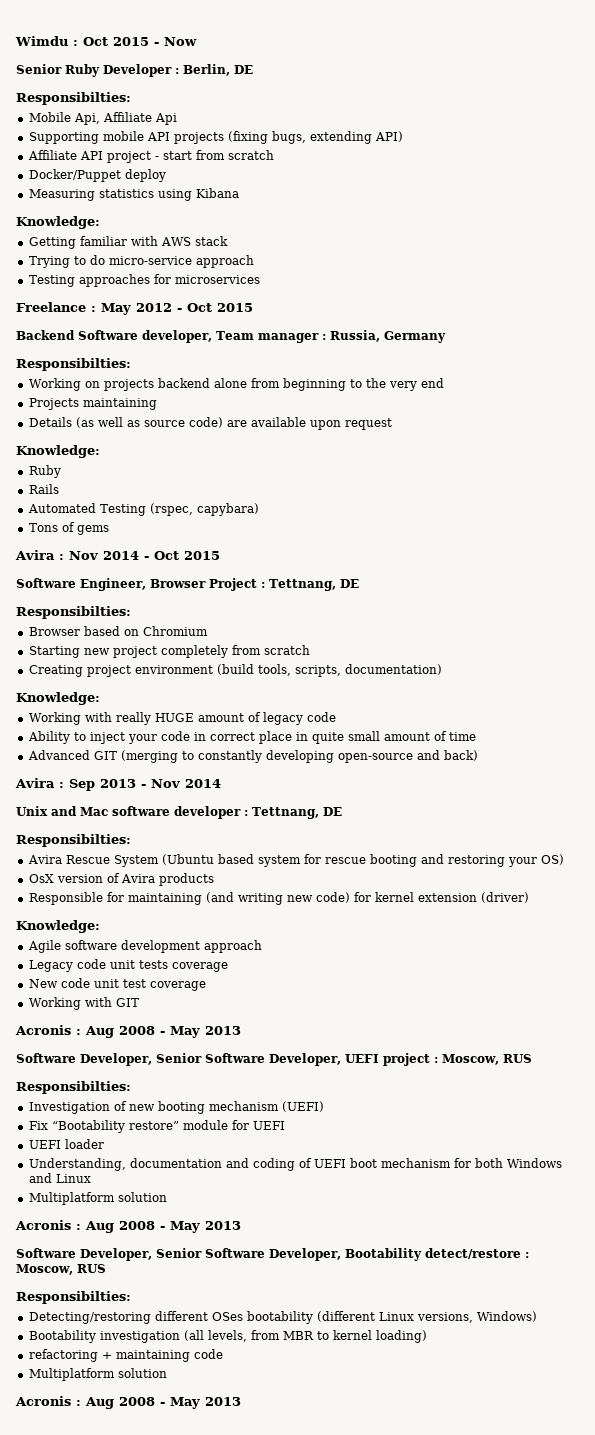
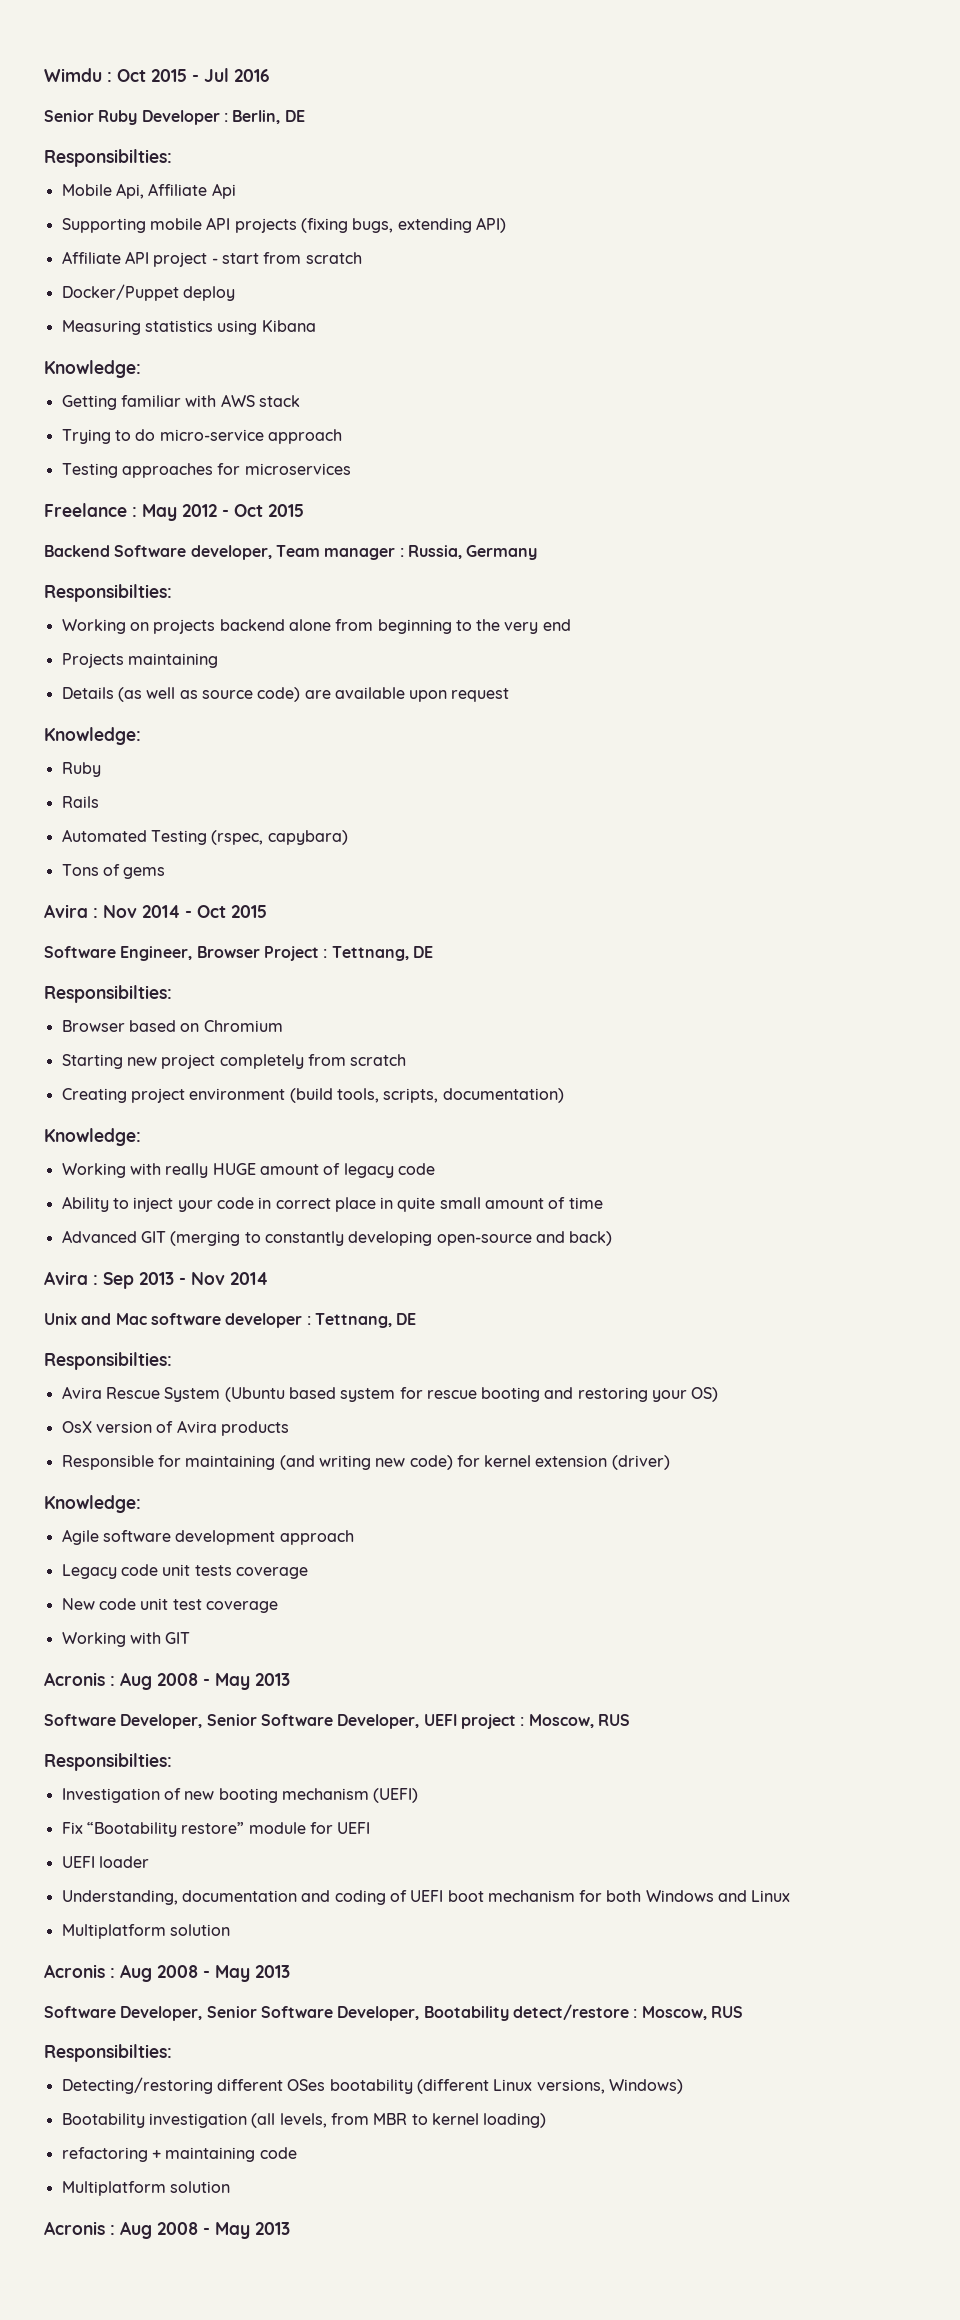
- Wimdu : Oct 2015 - Now
+ Wimdu : Oct 2015 - Jul 2016

